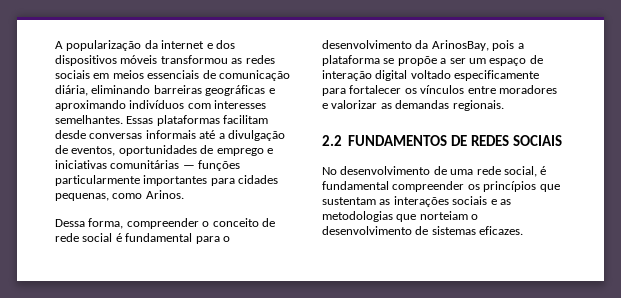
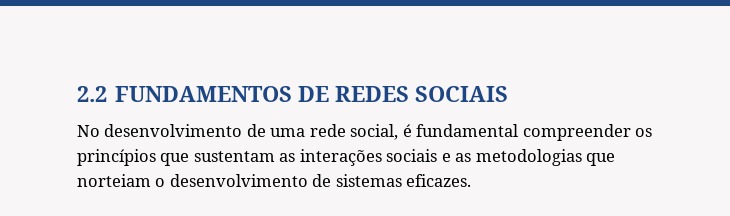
- A popularização da internet e dos dispositivos móveis transformou as redes sociais em meios essenciais de comunicação diária, eliminando barreiras geográficas e aproximando indivíduos com interesses semelhantes. Essas plataformas facilitam desde conversas informais até a divulgação de eventos, oportunidades de emprego e iniciativas comunitárias — funções particularmente importantes para cidades pequenas, como Arinos.
- Dessa forma, compreender o conceito de rede social é fundamental para o desenvolvimento da ArinosBay, pois a plataforma se propõe a ser um espaço de interação digital voltado especificamente para fortalecer os vínculos entre moradores e valorizar as demandas regionais.

